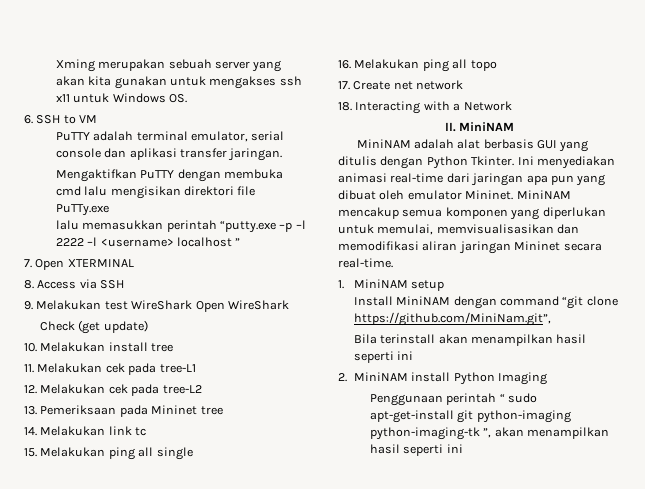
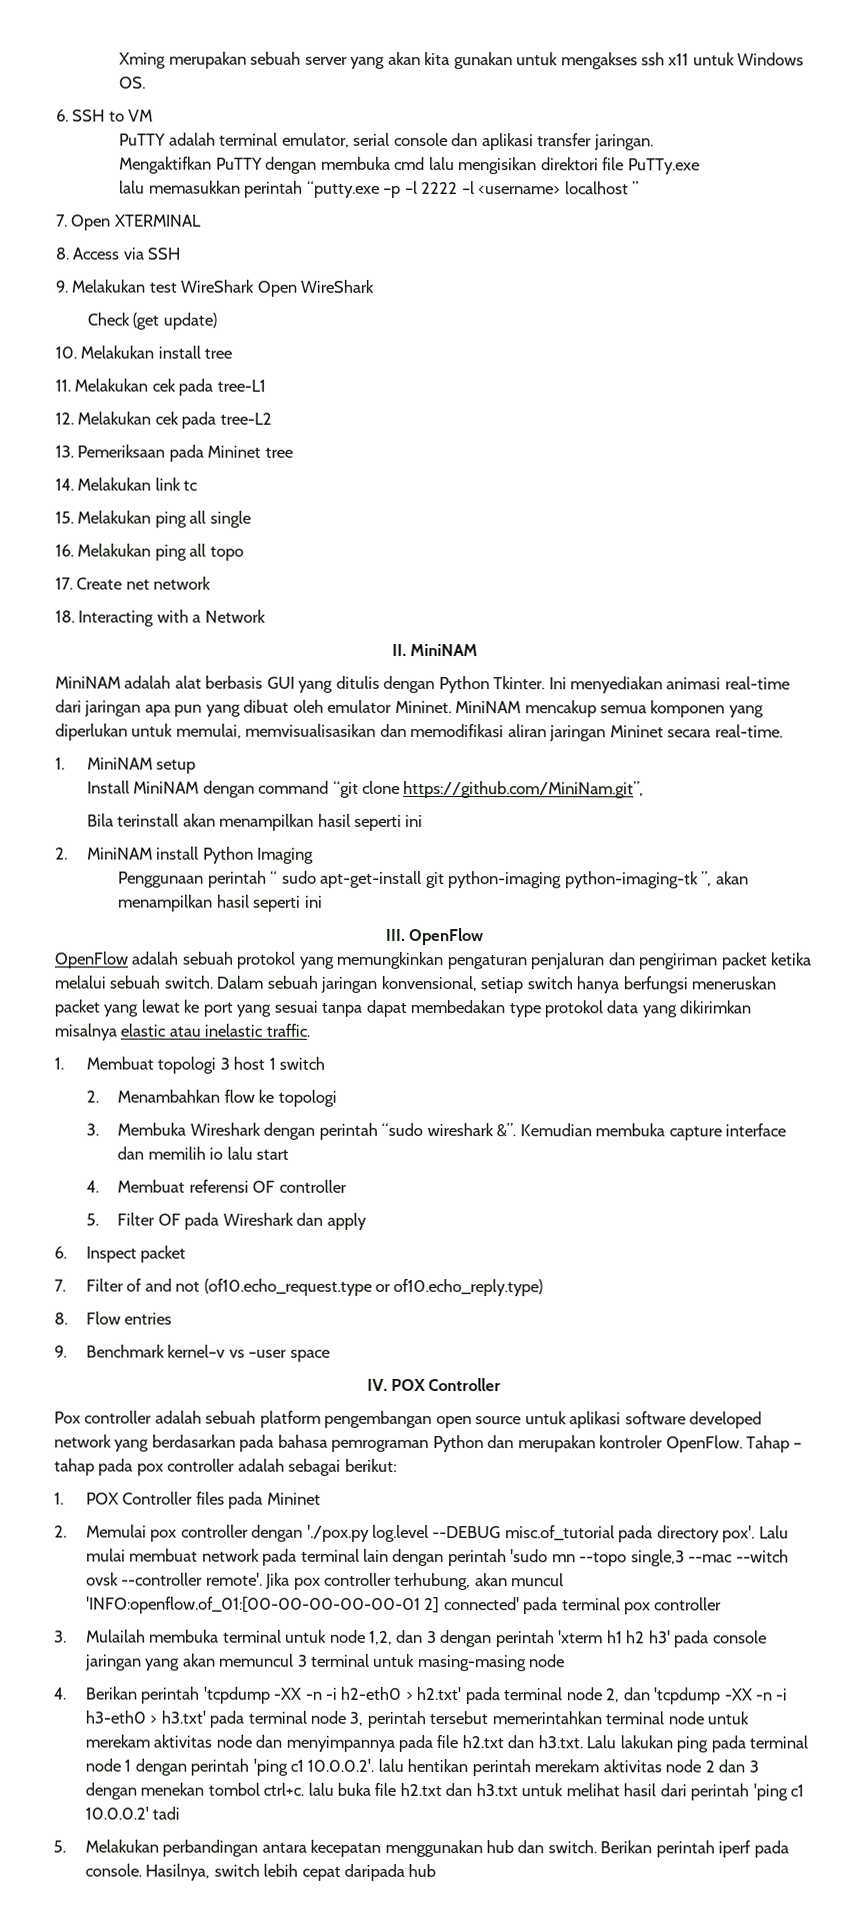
+ III. OpenFlow
+ OpenFlow adalah sebuah protokol yang memungkinkan pengaturan penjaluran dan pengiriman packet ketika melalui sebuah switch. Dalam sebuah jaringan konvensional, setiap switch hanya berfungsi meneruskan packet yang lewat ke port yang sesuai tanpa dapat membedakan type protokol data yang dikirimkan misalnya elastic atau inelastic traffic.
+ 1. Membuat topologi 3 host 1 switch
+ 2. Menambahkan flow ke topologi
+ 3. Membuka Wireshark dengan perintah “sudo wireshark &”. Kemudian membuka capture interface dan memilih io lalu start
+ 4. Membuat referensi OF controller
+ 5. Filter OF pada Wireshark dan apply
+ 6. Inspect packet
+ 7. Filter of and not (of10.echo_request.type or of10.echo_reply.type)
+ 8. Flow entries
+ 9. Benchmark kernel–v vs –user space
+ IV. POX Controller
+ Pox controller adalah sebuah platform pengembangan open source untuk aplikasi software developed network yang berdasarkan pada bahasa pemrograman Python dan merupakan kontroler OpenFlow. Tahap – tahap pada pox controller adalah sebagai berikut:
+ 1. POX Controller files pada Mininet
+ 2. Memulai pox controller dengan './pox.py log.level --DEBUG misc.of_tutorial pada directory pox'. Lalu mulai membuat network pada terminal lain dengan perintah 'sudo mn --topo single,3 --mac --witch ovsk --controller remote'. Jika pox controller terhubung, akan muncul 'INFO:openflow.of_01:[00-00-00-00-00-01 2] connected' pada terminal pox controller
+ 3. Mulailah membuka terminal untuk node 1,2, dan 3 dengan perintah 'xterm h1 h2 h3' pada console jaringan yang akan memuncul 3 terminal untuk masing-masing node
+ 4. Berikan perintah 'tcpdump -XX -n -i h2-eth0 > h2.txt' pada terminal node 2, dan 'tcpdump -XX -n -i h3-eth0 > h3.txt' pada terminal node 3, perintah tersebut memerintahkan terminal node untuk merekam aktivitas node dan menyimpannya pada file h2.txt dan h3.txt. Lalu lakukan ping pada terminal node 1 dengan perintah 'ping c1 10.0.0.2'. lalu hentikan perintah merekam aktivitas node 2 dan 3 dengan menekan tombol ctrl+c. lalu buka file h2.txt dan h3.txt untuk melihat hasil dari perintah 'ping c1 10.0.0.2' tadi
+ 5. Melakukan perbandingan antara kecepatan menggunakan hub dan switch. Berikan perintah iperf pada console. Hasilnya, switch lebih cepat daripada hub

